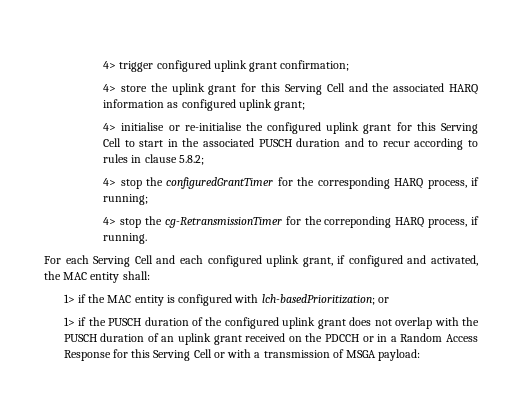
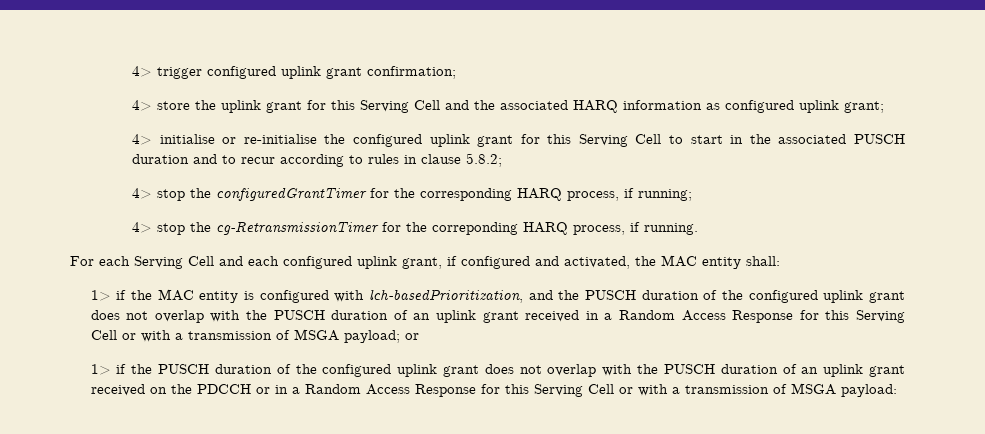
- 1> if the MAC entity is configured with lch-basedPrioritization; or
+ 1> if the MAC entity is configured with lch-basedPrioritization, and the PUSCH duration of the configured uplink grant does not overlap with the PUSCH duration of an uplink grant received in a Random Access Response for this Serving Cell or with a transmission of MSGA payload; or

